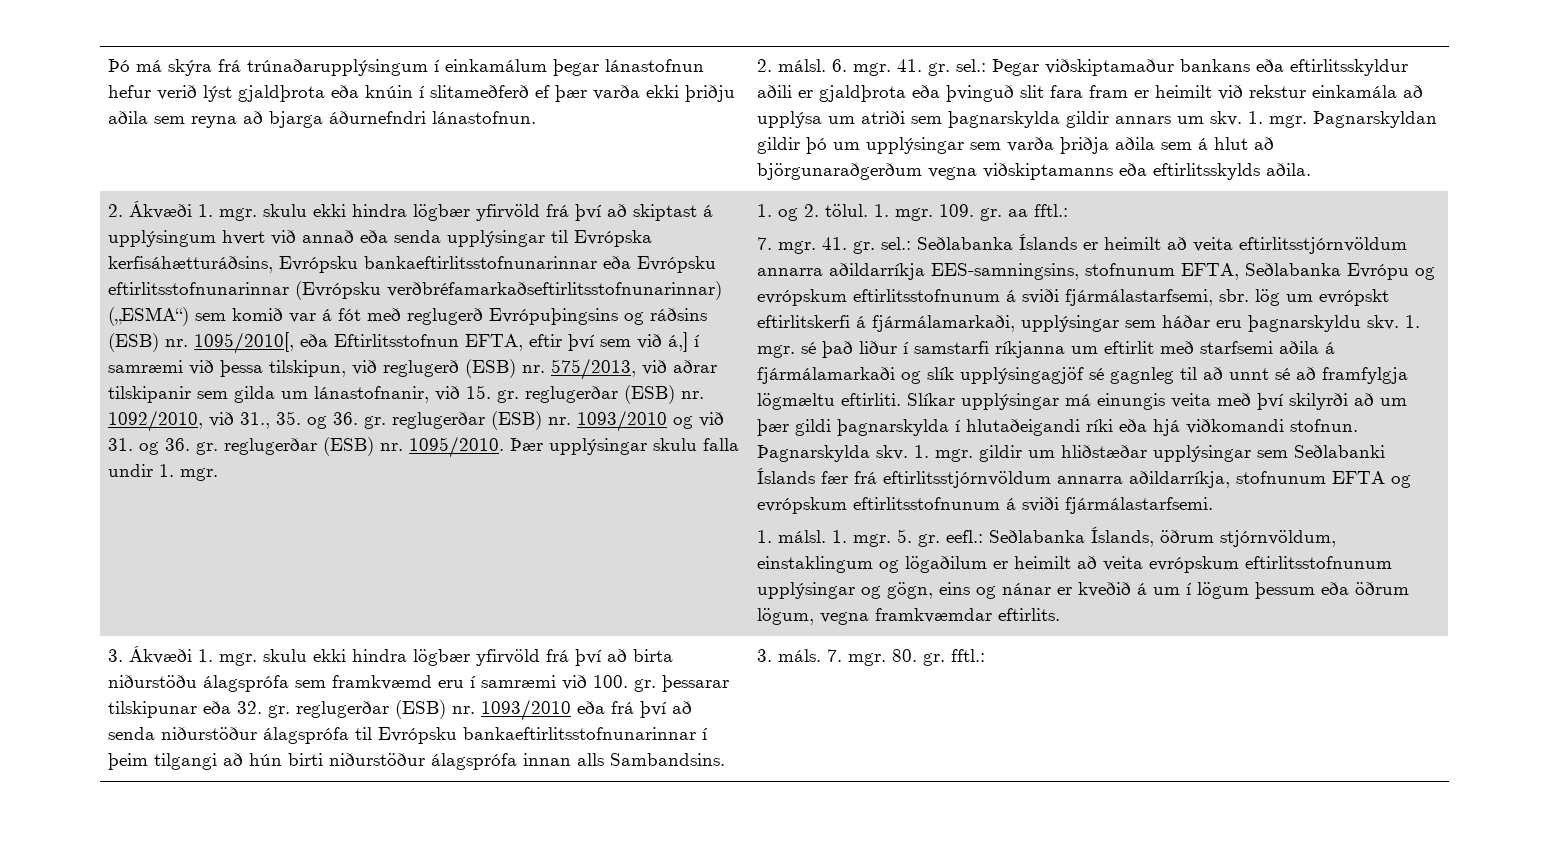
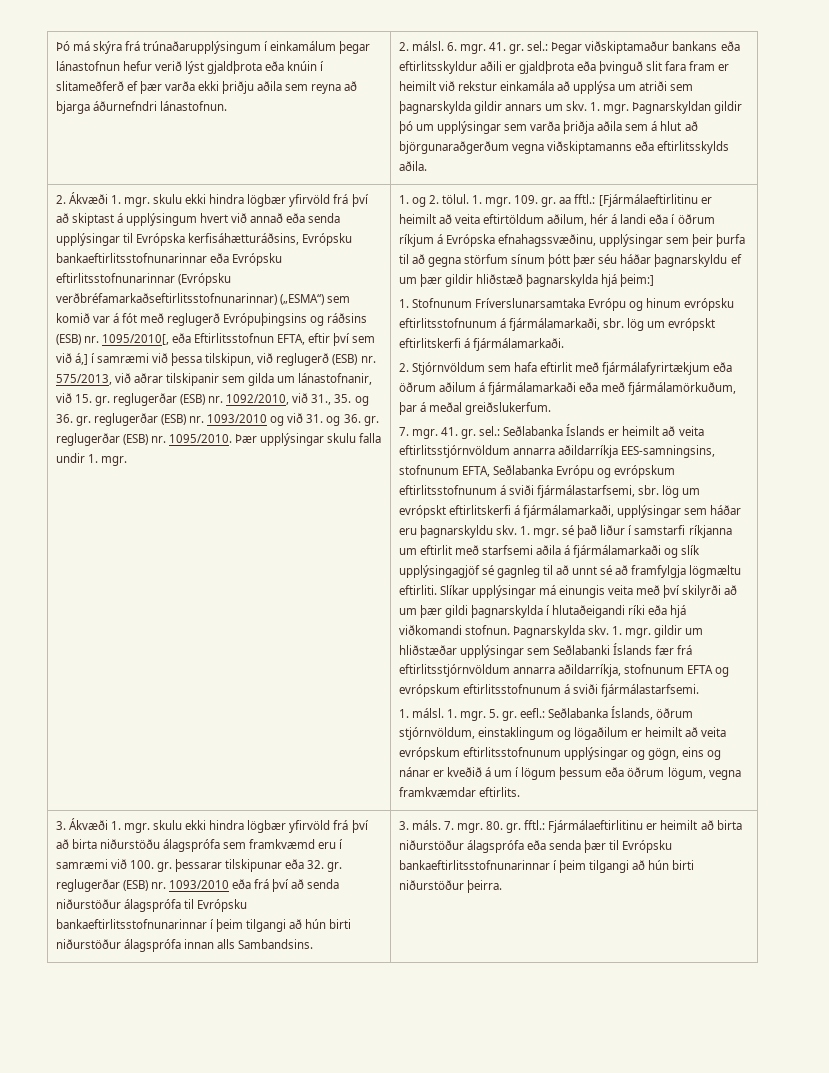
- 109. gr. aa fftl.:
+ 109. gr. aa fftl.: [Fjármálaeftirlitinu er heimilt að veita eftirtöldum aðilum, hér á landi eða í öðrum ríkjum á Evrópska efnahagssvæðinu, upplýsingar sem þeir þurfa til að gegna störfum sínum þótt þær séu háðar þagnarskyldu ef um þær gildir hliðstæð þagnarskylda hjá þeim:]
+ 1. Stofnunum Fríverslunarsamtaka Evrópu og hinum evrópsku eftirlitsstofnunum á fjármálamarkaði, sbr. lög um evrópskt eftirlitskerfi á fjármálamarkaði.
+ 2. Stjórnvöldum sem hafa eftirlit með fjármálafyrirtækjum eða öðrum aðilum á fjármálamarkaði eða með fjármálamörkuðum, þar á meðal greiðslukerfum.
- 80. gr. fftl.:
+ 80. gr. fftl.: Fjármálaeftirlitinu er heimilt að birta niðurstöður álagsprófa eða senda þær til Evrópsku bankaeftirlitsstofnunarinnar í þeim tilgangi að hún birti niðurstöður þeirra.

